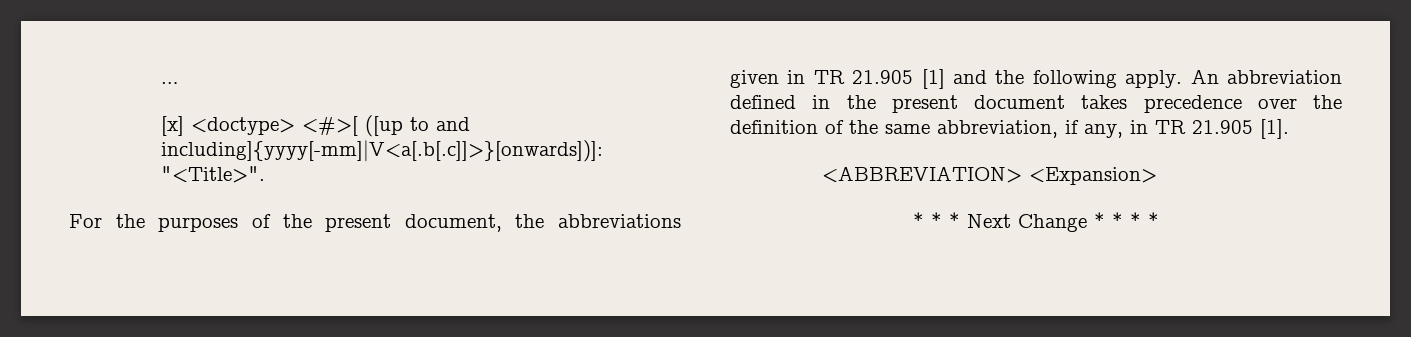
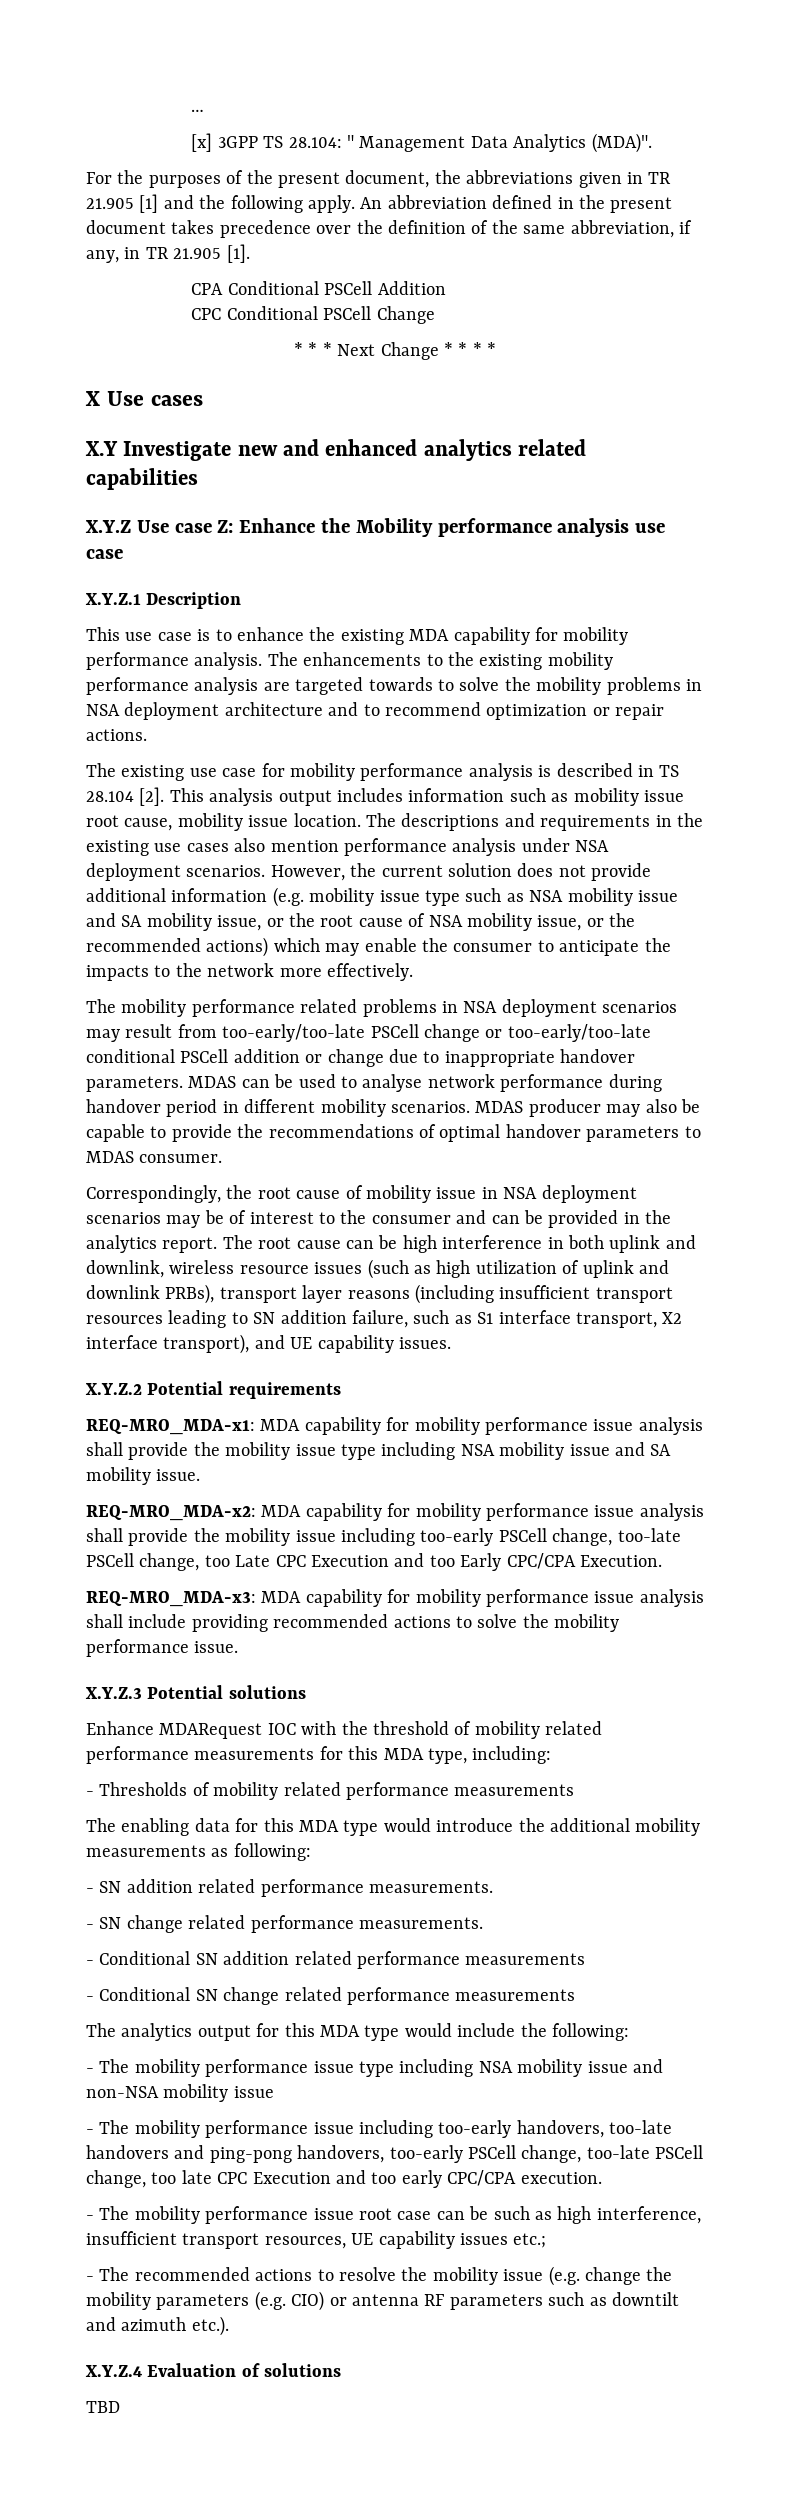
- [x] <doctype> <#>[ ([up to and including]{yyyy[-mm]|V<a[.b[.c]]>}[onwards])]: "<Title>".
+ [x] 3GPP TS 28.104: " Management Data Analytics (MDA)".
- <ABBREVIATION> <Expansion>
+ CPA Conditional PSCell Addition
+ CPC Conditional PSCell Change
+ X Use cases
+ X.Y Investigate new and enhanced analytics related capabilities
+ X.Y.Z Use case Z: Enhance the Mobility performance analysis use case
+ X.Y.Z.1 Description
+ This use case is to enhance the existing MDA capability for mobility performance analysis. The enhancements to the existing mobility performance analysis are targeted towards to solve the mobility problems in NSA deployment architecture and to recommend optimization or repair actions.
+ The existing use case for mobility performance analysis is described in TS 28.104 [2]. This analysis output includes information such as mobility issue root cause, mobility issue location. The descriptions and requirements in the existing use cases also mention performance analysis under NSA deployment scenarios. However, the current solution does not provide additional information (e.g. mobility issue type such as NSA mobility issue and SA mobility issue, or the root cause of NSA mobility issue, or the recommended actions) which may enable the consumer to anticipate the impacts to the network more effectively.
+ The mobility performance related problems in NSA deployment scenarios may result from too-early/too-late PSCell change or too-early/too-late conditional PSCell addition or change due to inappropriate handover parameters. MDAS can be used to analyse network performance during handover period in different mobility scenarios. MDAS producer may also be capable to provide the recommendations of optimal handover parameters to MDAS consumer.
+ Correspondingly, the root cause of mobility issue in NSA deployment scenarios may be of interest to the consumer and can be provided in the analytics report. The root cause can be high interference in both uplink and downlink, wireless resource issues (such as high utilization of uplink and downlink PRBs), transport layer reasons (including insufficient transport resources leading to SN addition failure, such as S1 interface transport, X2 interface transport), and UE capability issues.
+ X.Y.Z.2 Potential requirements
+ REQ-MRO_MDA-x1: MDA capability for mobility performance issue analysis shall provide the mobility issue type including NSA mobility issue and SA mobility issue.
+ REQ-MRO_MDA-x2: MDA capability for mobility performance issue analysis shall provide the mobility issue including too-early PSCell change, too-late PSCell change, too Late CPC Execution and too Early CPC/CPA Execution.
+ REQ-MRO_MDA-x3: MDA capability for mobility performance issue analysis shall include providing recommended actions to solve the mobility performance issue.
+ X.Y.Z.3 Potential solutions
+ Enhance MDARequest IOC with the threshold of mobility related performance measurements for this MDA type, including:
+ - Thresholds of mobility related performance measurements
+ The enabling data for this MDA type would introduce the additional mobility measurements as following:
+ - SN addition related performance measurements.
+ - SN change related performance measurements.
+ - Conditional SN addition related performance measurements
+ - Conditional SN change related performance measurements
+ The analytics output for this MDA type would include the following:
+ - The mobility performance issue type including NSA mobility issue and non-NSA mobility issue
+ - The mobility performance issue including too-early handovers, too-late handovers and ping-pong handovers, too-early PSCell change, too-late PSCell change, too late CPC Execution and too early CPC/CPA execution.
+ - The mobility performance issue root case can be such as high interference, insufficient transport resources, UE capability issues etc.;
+ - The recommended actions to resolve the mobility issue (e.g. change the mobility parameters (e.g. CIO) or antenna RF parameters such as downtilt and azimuth etc.).
+ X.Y.Z.4 Evaluation of solutions
+ TBD

